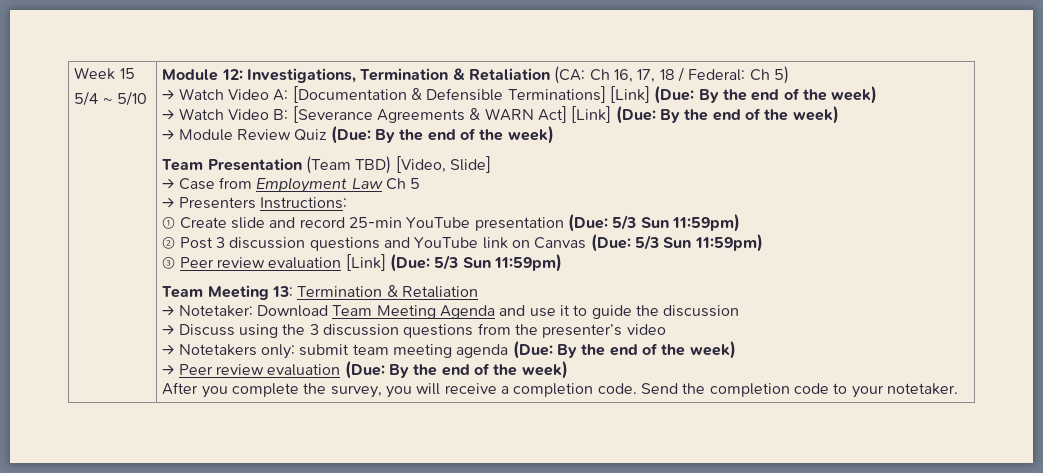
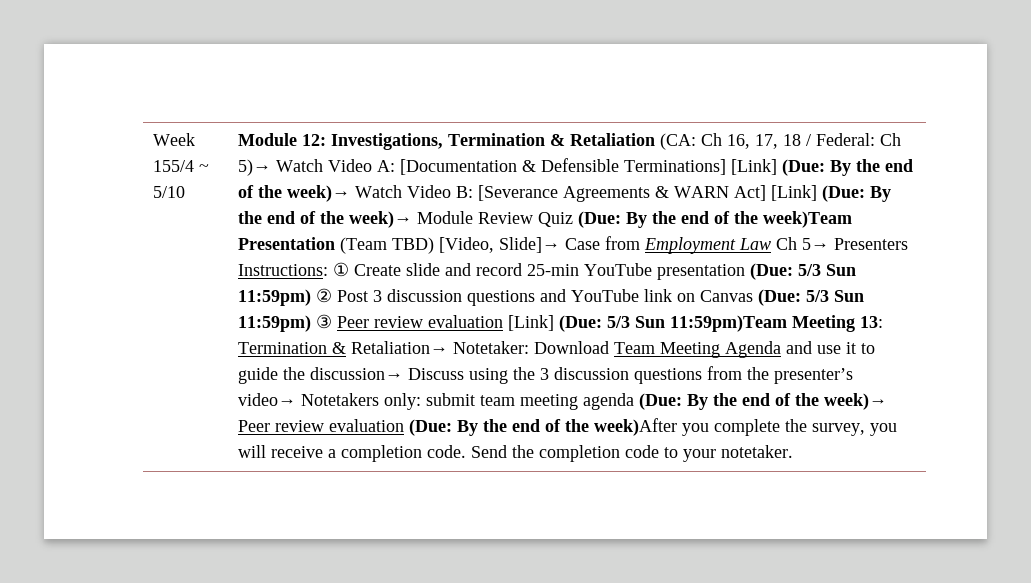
- Week 15
- 5/4 ~ 5/10
+ Week 155/4 ~ 5/10
- Ch 5)
- → Watch Video A:
+ Ch 5)→ Watch Video A:
- [Documentation & Defensible Terminations] [Link] (Due: By the end of the week)
- → Watch Video B:
+ [Documentation & Defensible Terminations] [Link] (Due: By the end of the week)→ Watch Video B:
- [Severance Agreements & WARN Act] [Link] (Due: By the end of the week)
- → Module Review Quiz (Due: By the end of the week)
- Team Presentation (Team TBD) [Video, Slide]
- → Case from Employment Law Ch 5
- → Presenters Instructions:
- ① Create slide and record 25-min YouTube presentation (Due: 5/3 Sun 11:59pm)
- ② Post 3 discussion questions and YouTube link on Canvas (Due: 5/3 Sun 11:59pm)
- ③ Peer review evaluation [Link] (Due: 5/3 Sun 11:59pm)
- Team Meeting 13: Termination & Retaliation
- → Notetaker:
+ [Severance Agreements & WARN Act] [Link] (Due: By the end of the week)→ Module Review Quiz (Due: By the end of the week)Team Presentation (Team TBD) [Video, Slide]→ Case from Employment Law Ch 5→ Presenters Instructions: ① Create slide and record 25-min YouTube presentation (Due: 5/3 Sun 11:59pm) ② Post 3 discussion questions and YouTube link on Canvas (Due: 5/3 Sun 11:59pm) ③ Peer review evaluation [Link] (Due: 5/3 Sun 11:59pm)Team Meeting 13: Termination & Retaliation→ Notetaker:
- Download Team Meeting Agenda and use it to guide the discussion
- → Discuss using the 3 discussion questions from the presenter’s video
- → Notetakers only:
+ Download Team Meeting Agenda and use it to guide the discussion→ Discuss using the 3 discussion questions from the presenter’s video→ Notetakers only:
- submit team meeting agenda (Due: By the end of the week)
- → Peer review evaluation (Due: By the end of the week)
- After you complete the survey, you will receive a completion code.
+ submit team meeting agenda (Due: By the end of the week)→ Peer review evaluation (Due: By the end of the week)After you complete the survey, you will receive a completion code.

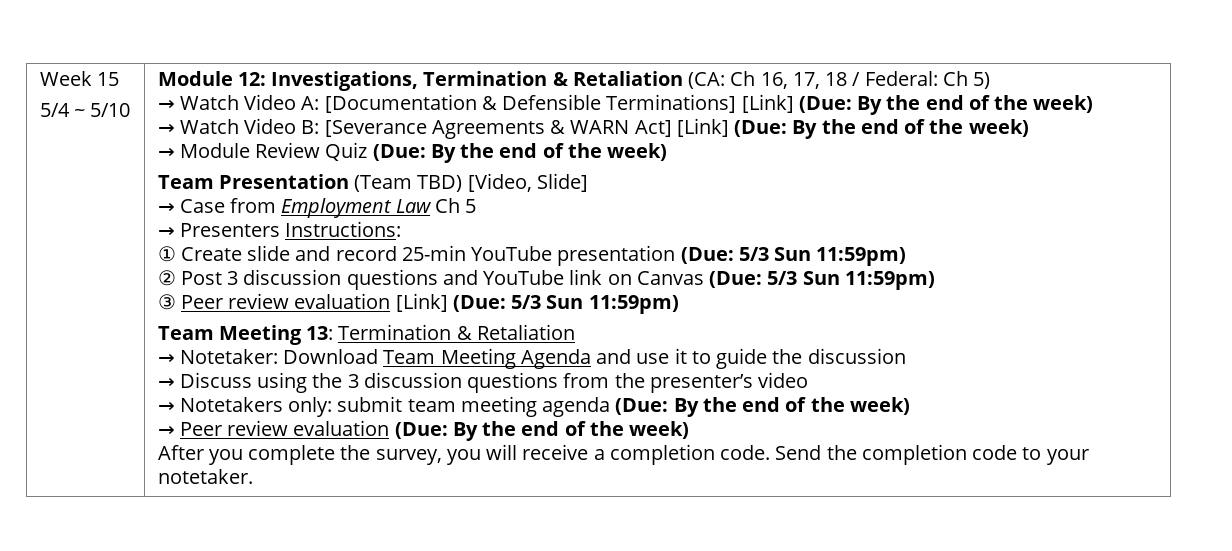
- Week 155/4 ~ 5/10
+ Week 15
+ 5/4 ~ 5/10
- Ch 5)→ Watch Video A:
+ Ch 5)
+ → Watch Video A:
- [Documentation & Defensible Terminations] [Link] (Due: By the end of the week)→ Watch Video B:
+ [Documentation & Defensible Terminations] [Link] (Due: By the end of the week)
+ → Watch Video B:
- [Severance Agreements & WARN Act] [Link] (Due: By the end of the week)→ Module Review Quiz (Due: By the end of the week)Team Presentation (Team TBD) [Video, Slide]→ Case from Employment Law Ch 5→ Presenters Instructions: ① Create slide and record 25-min YouTube presentation (Due: 5/3 Sun 11:59pm) ② Post 3 discussion questions and YouTube link on Canvas (Due: 5/3 Sun 11:59pm) ③ Peer review evaluation [Link] (Due: 5/3 Sun 11:59pm)Team Meeting 13: Termination & Retaliation→ Notetaker:
+ [Severance Agreements & WARN Act] [Link] (Due: By the end of the week)
+ → Module Review Quiz (Due: By the end of the week)
+ Team Presentation (Team TBD) [Video, Slide]
+ → Case from Employment Law Ch 5
+ → Presenters Instructions:
+ ① Create slide and record 25-min YouTube presentation (Due: 5/3 Sun 11:59pm)
+ ② Post 3 discussion questions and YouTube link on Canvas (Due: 5/3 Sun 11:59pm)
+ ③ Peer review evaluation [Link] (Due: 5/3 Sun 11:59pm)
+ Team Meeting 13: Termination & Retaliation
+ → Notetaker:
- Download Team Meeting Agenda and use it to guide the discussion→ Discuss using the 3 discussion questions from the presenter’s video→ Notetakers only:
+ Download Team Meeting Agenda and use it to guide the discussion
+ → Discuss using the 3 discussion questions from the presenter’s video
+ → Notetakers only:
- submit team meeting agenda (Due: By the end of the week)→ Peer review evaluation (Due: By the end of the week)After you complete the survey, you will receive a completion code.
+ submit team meeting agenda (Due: By the end of the week)
+ → Peer review evaluation (Due: By the end of the week)
+ After you complete the survey, you will receive a completion code.

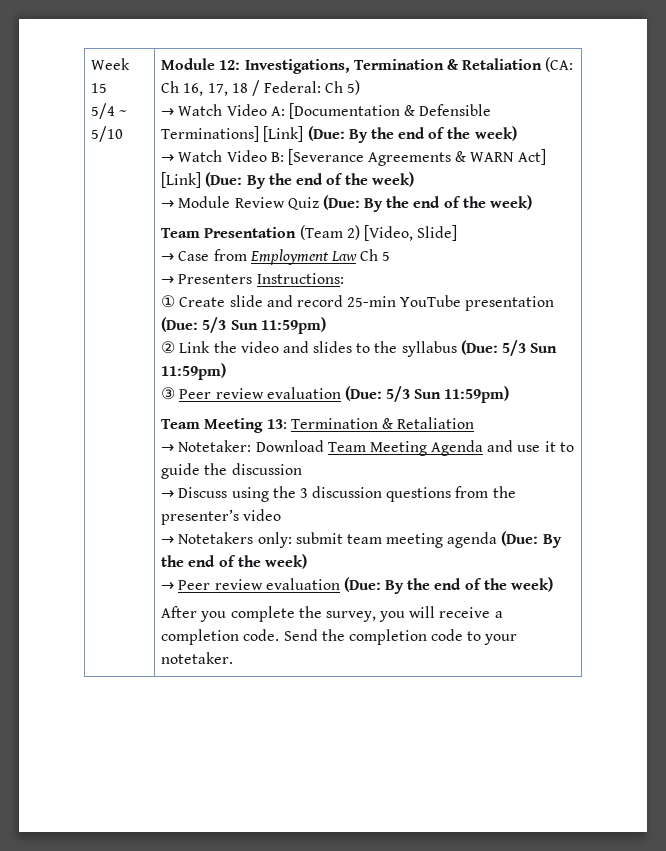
- Team Presentation (Team TBD) [Video, Slide]
+ Team Presentation (Team 2) [Video, Slide]
- ② Post 3 discussion questions and YouTube link on Canvas (Due: 5/3 Sun 11:59pm)
+ ② Link the video and slides to the syllabus (Due: 5/3 Sun 11:59pm)
- ③ Peer review evaluation [Link] (Due: 5/3 Sun 11:59pm)
+ ③ Peer review evaluation (Due: 5/3 Sun 11:59pm)

